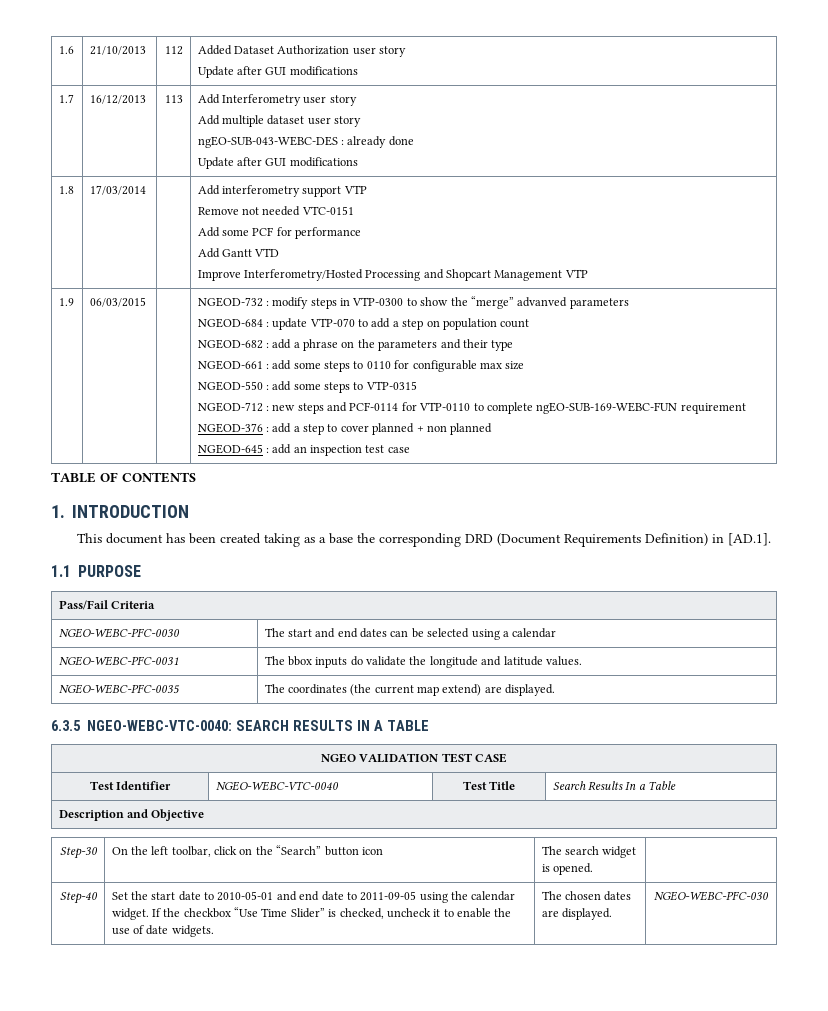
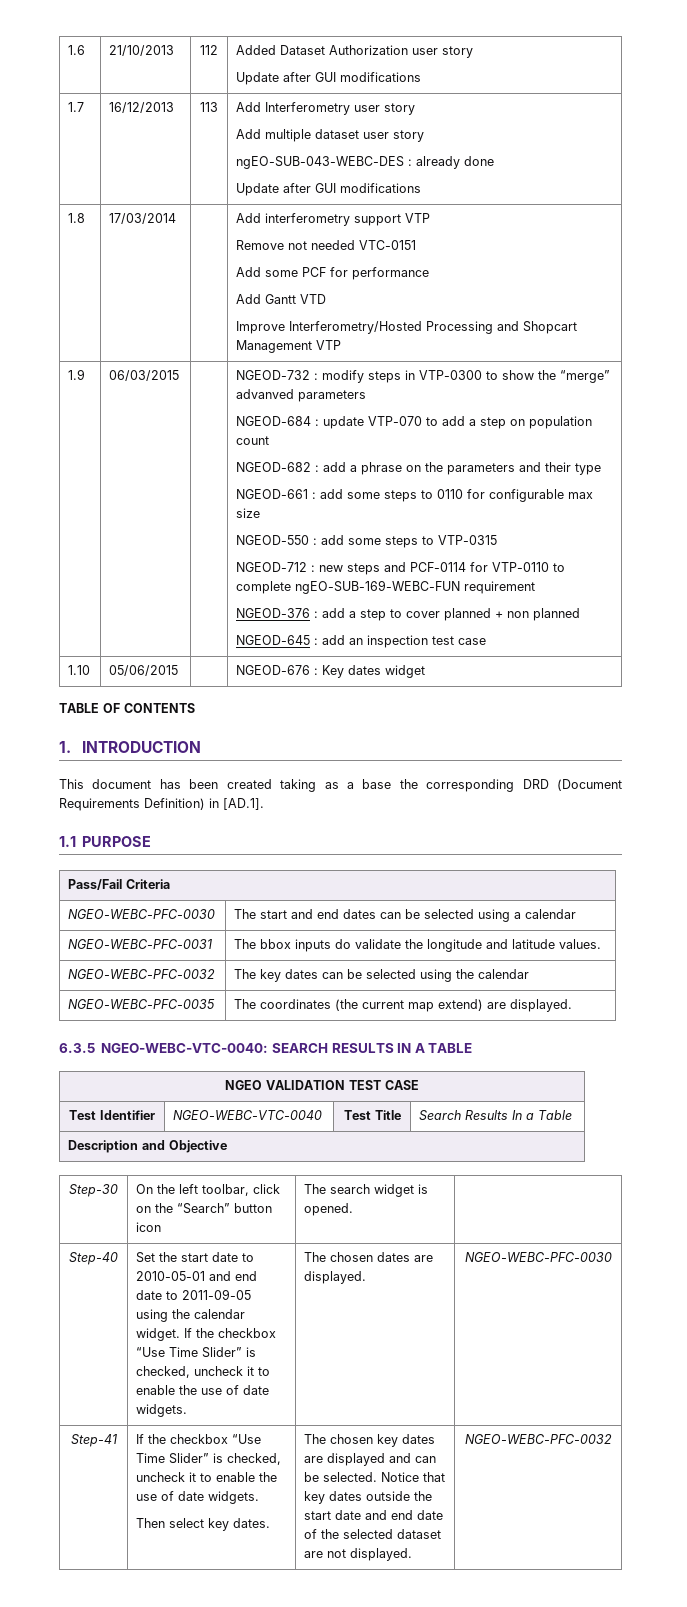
+ 1.10 | 05/06/2015 | | NGEOD-676 : Key dates widget
+ NGEO-WEBC-PFC-0032 | The key dates can be selected using the calendar
- Step-40 | Set the start date to 2010-05-01 and end date to 2011-09-05 using the calendar widget. If the checkbox “Use Time Slider” is checked, uncheck it to enable the use of date widgets. | The chosen dates are displayed. | NGEO-WEBC-PFC-030
+ Step-40 | Set the start date to 2010-05-01 and end date to 2011-09-05 using the calendar widget. If the checkbox “Use Time Slider” is checked, uncheck it to enable the use of date widgets. | The chosen dates are displayed. | NGEO-WEBC-PFC-0030
+ Step-41 | If the checkbox “Use Time Slider” is checked, uncheck it to enable the use of date widgets.
+ Then select key dates. | The chosen key dates are displayed and can be selected. Notice that key dates outside the start date and end date of the selected dataset are not displayed. | NGEO-WEBC-PFC-0032

